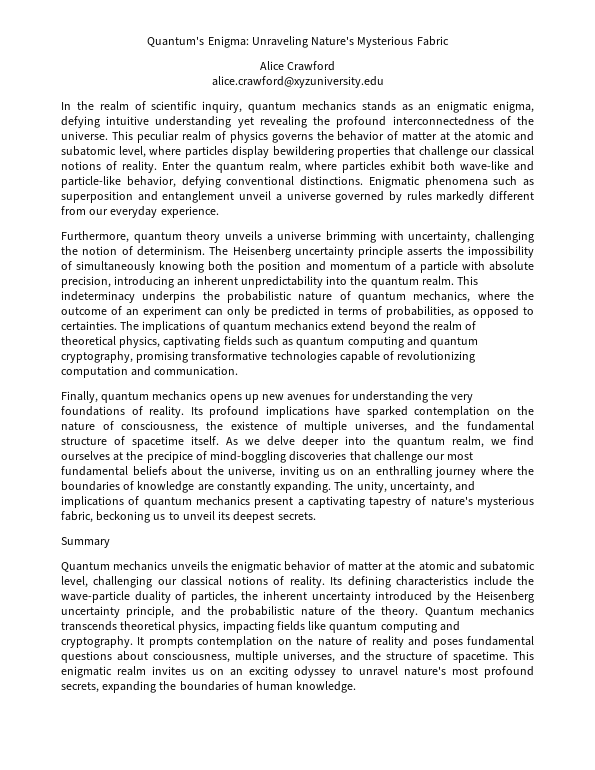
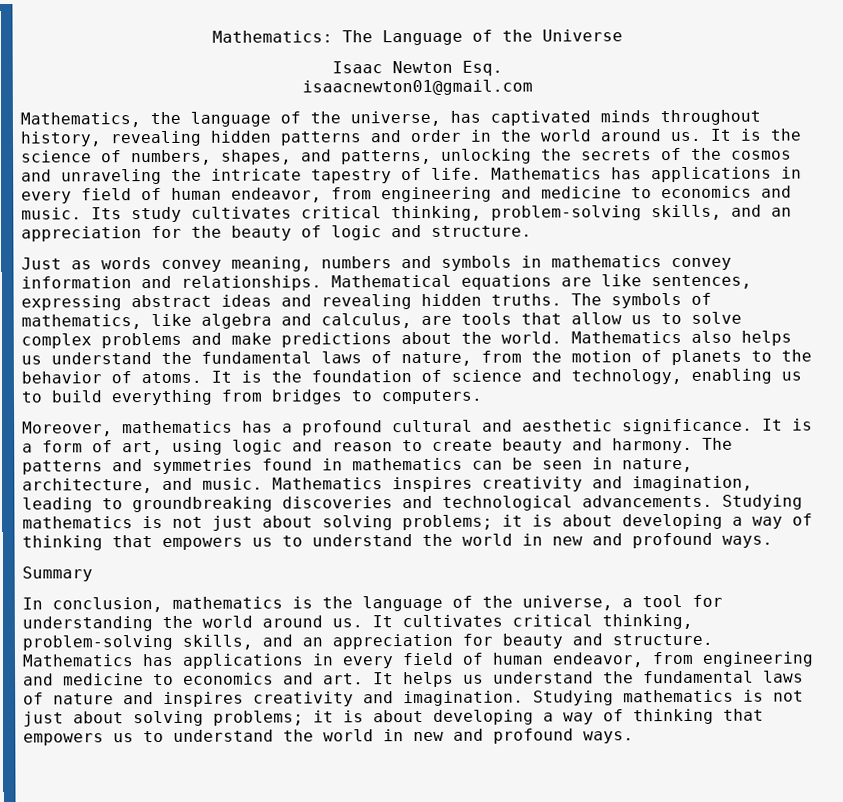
- Quantum's Enigma: Unraveling Nature's Mysterious Fabric
- Alice Crawford
- alice.crawford@xyzuniversity.edu
- In the realm of scientific inquiry, quantum mechanics stands as an enigmatic enigma, defying intuitive understanding yet revealing the profound interconnectedness of the universe. This peculiar realm of physics governs the behavior of matter at the atomic and subatomic level, where particles display bewildering properties that challenge our classical notions of reality. Enter the quantum realm, where particles exhibit both wave-like and particle-like behavior, defying conventional distinctions. Enigmatic phenomena such as superposition and entanglement unveil a universe governed by rules markedly different from our everyday experience.
- Furthermore, quantum theory unveils a universe brimming with uncertainty, challenging the notion of determinism. The Heisenberg uncertainty principle asserts the impossibility of simultaneously knowing both the position and momentum of a particle with absolute precision, introducing an inherent unpredictability into the quantum realm. This indeterminacy underpins the probabilistic nature of quantum mechanics, where the outcome of an experiment can only be predicted in terms of probabilities, as opposed to certainties. The implications of quantum mechanics extend beyond the realm of theoretical physics, captivating fields such as quantum computing and quantum cryptography, promising transformative technologies capable of revolutionizing computation and communication.
- Finally, quantum mechanics opens up new avenues for understanding the very foundations of reality. Its profound implications have sparked contemplation on the nature of consciousness, the existence of multiple universes, and the fundamental structure of spacetime itself. As we delve deeper into the quantum realm, we find ourselves at the precipice of mind-boggling discoveries that challenge our most fundamental beliefs about the universe, inviting us on an enthralling journey where the boundaries of knowledge are constantly expanding. The unity, uncertainty, and implications of quantum mechanics present a captivating tapestry of nature's mysterious fabric, beckoning us to unveil its deepest secrets.
+ Mathematics: The Language of the Universe
+ Isaac Newton Esq.
+ isaacnewton01@gmail.com
+ Mathematics, the language of the universe, has captivated minds throughout history, revealing hidden patterns and order in the world around us. It is the science of numbers, shapes, and patterns, unlocking the secrets of the cosmos and unraveling the intricate tapestry of life. Mathematics has applications in every field of human endeavor, from engineering and medicine to economics and music. Its study cultivates critical thinking, problem-solving skills, and an appreciation for the beauty of logic and structure.
+ Just as words convey meaning, numbers and symbols in mathematics convey information and relationships. Mathematical equations are like sentences, expressing abstract ideas and revealing hidden truths. The symbols of mathematics, like algebra and calculus, are tools that allow us to solve complex problems and make predictions about the world. Mathematics also helps us understand the fundamental laws of nature, from the motion of planets to the behavior of atoms. It is the foundation of science and technology, enabling us to build everything from bridges to computers.
+ Moreover, mathematics has a profound cultural and aesthetic significance. It is a form of art, using logic and reason to create beauty and harmony. The patterns and symmetries found in mathematics can be seen in nature, architecture, and music. Mathematics inspires creativity and imagination, leading to groundbreaking discoveries and technological advancements. Studying mathematics is not just about solving problems; it is about developing a way of thinking that empowers us to understand the world in new and profound ways.
  Summary
- Quantum mechanics unveils the enigmatic behavior of matter at the atomic and subatomic level, challenging our classical notions of reality. Its defining characteristics include the wave-particle duality of particles, the inherent uncertainty introduced by the Heisenberg uncertainty principle, and the probabilistic nature of the theory. Quantum mechanics transcends theoretical physics, impacting fields like quantum computing and cryptography. It prompts contemplation on the nature of reality and poses fundamental questions about consciousness, multiple universes, and the structure of spacetime. This enigmatic realm invites us on an exciting odyssey to unravel nature's most profound secrets, expanding the boundaries of human knowledge.
+ In conclusion, mathematics is the language of the universe, a tool for understanding the world around us. It cultivates critical thinking, problem-solving skills, and an appreciation for beauty and structure. Mathematics has applications in every field of human endeavor, from engineering and medicine to economics and art. It helps us understand the fundamental laws of nature and inspires creativity and imagination. Studying mathematics is not just about solving problems; it is about developing a way of thinking that empowers us to understand the world in new and profound ways.

